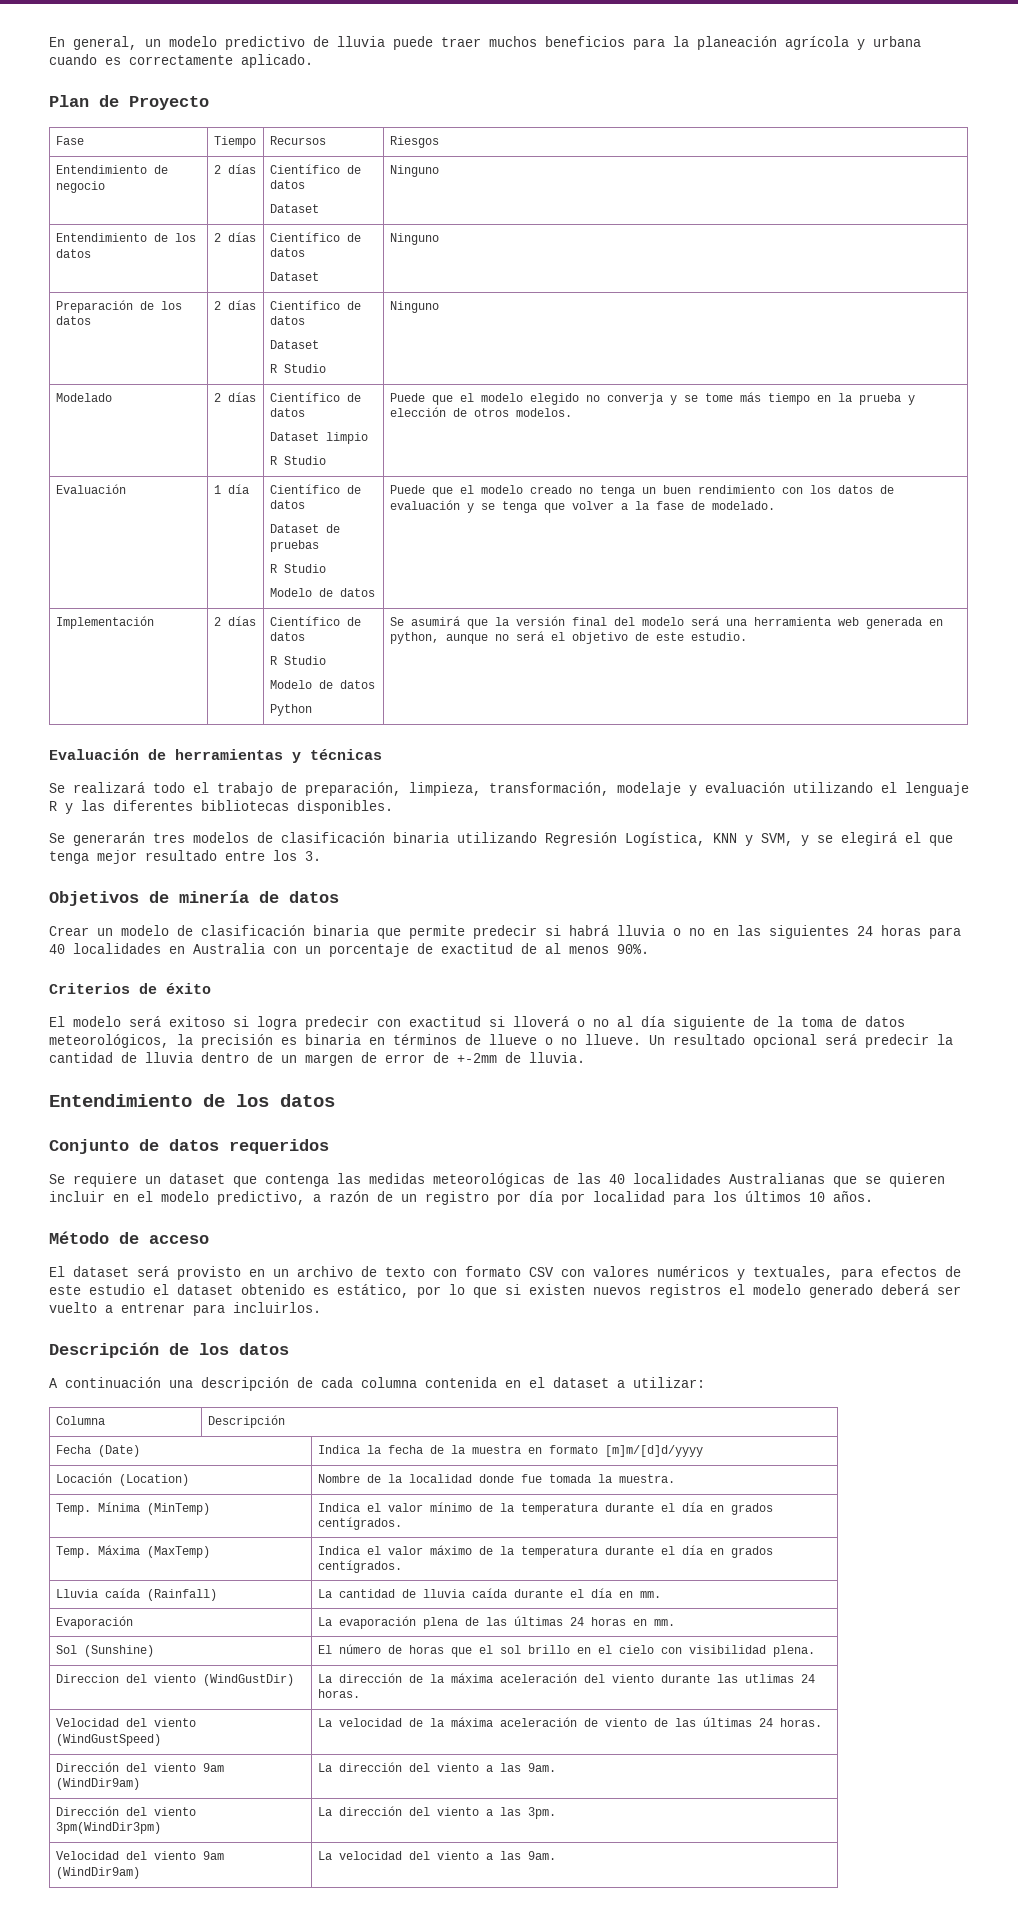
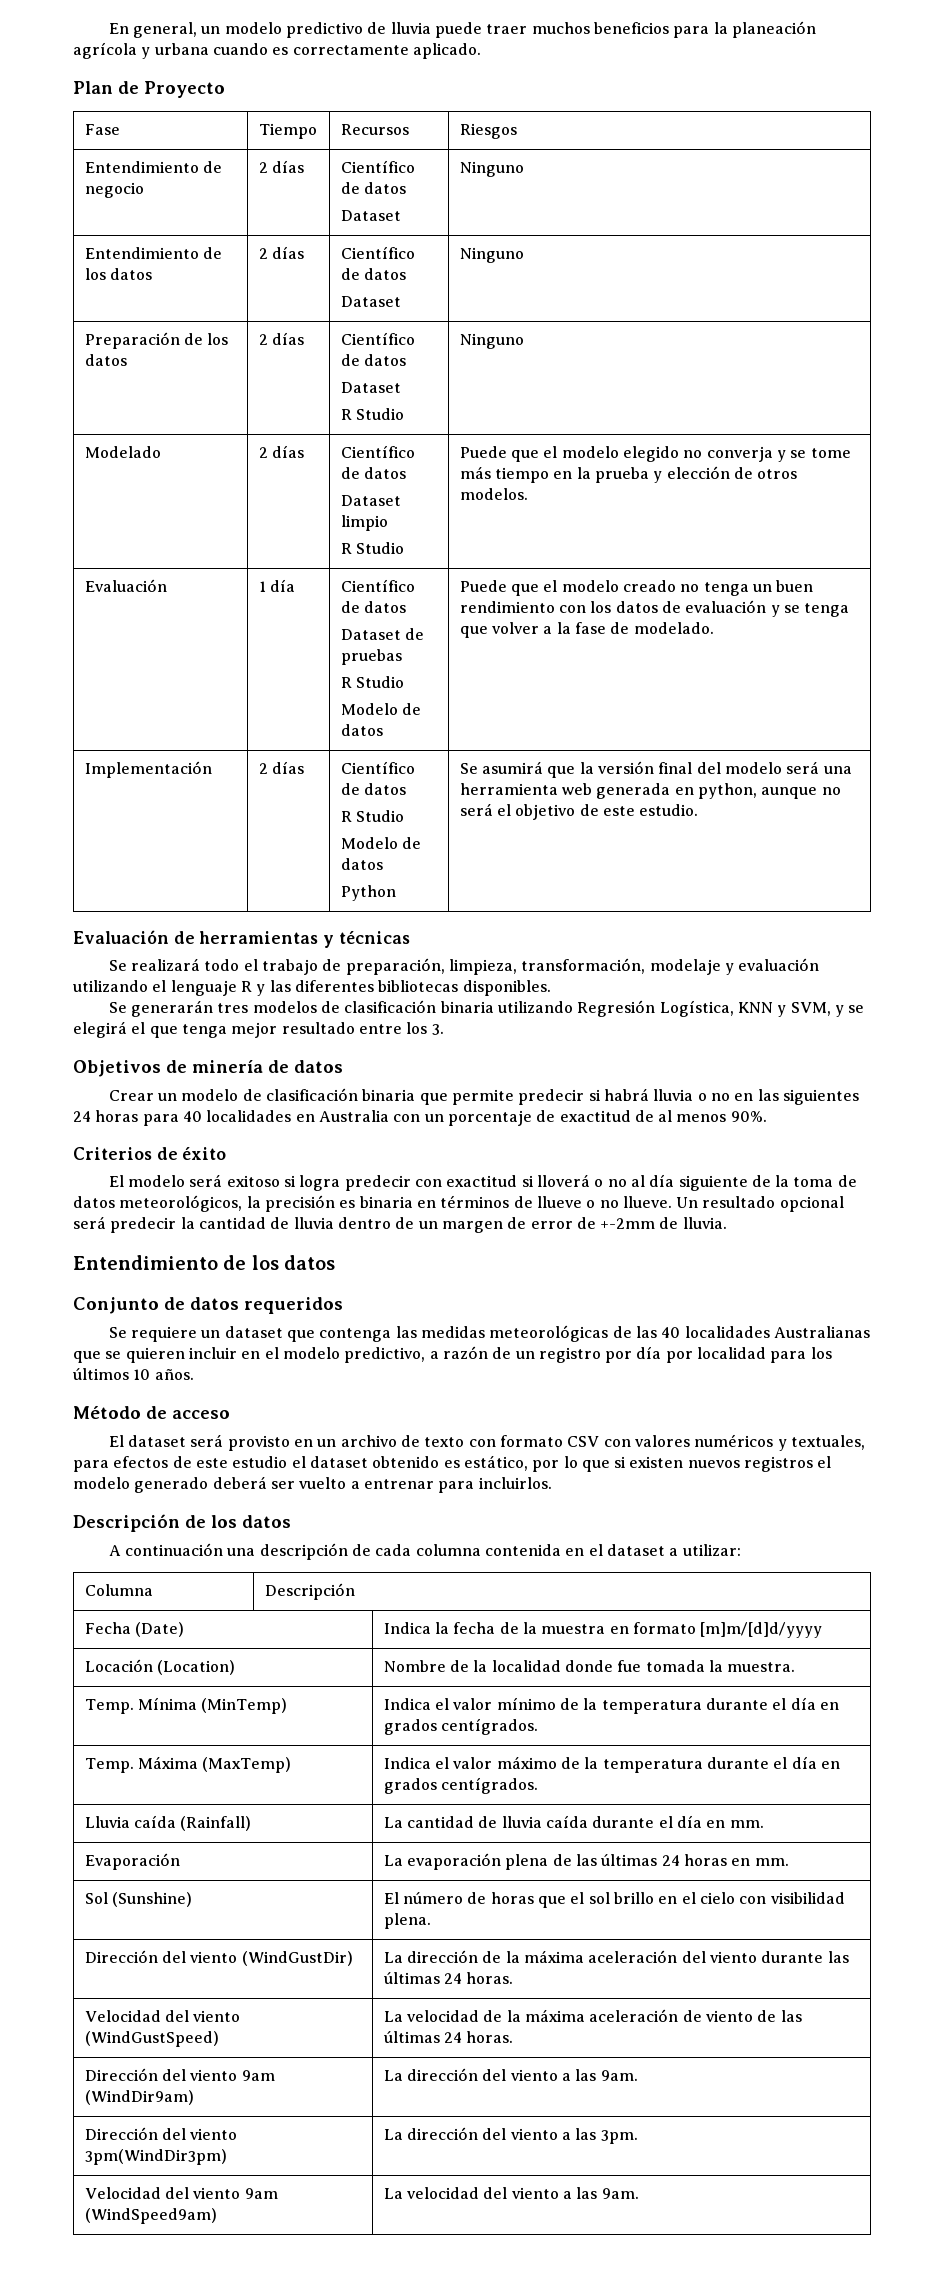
- Direccion del viento (WindGustDir) | La dirección de la máxima aceleración del viento durante las utlimas 24 horas.
+ Dirección del viento (WindGustDir) | La dirección de la máxima aceleración del viento durante las últimas 24 horas.
- Velocidad del viento 9am (WindDir9am) | La velocidad del viento a las 9am.
+ Velocidad del viento 9am (WindSpeed9am) | La velocidad del viento a las 9am.

